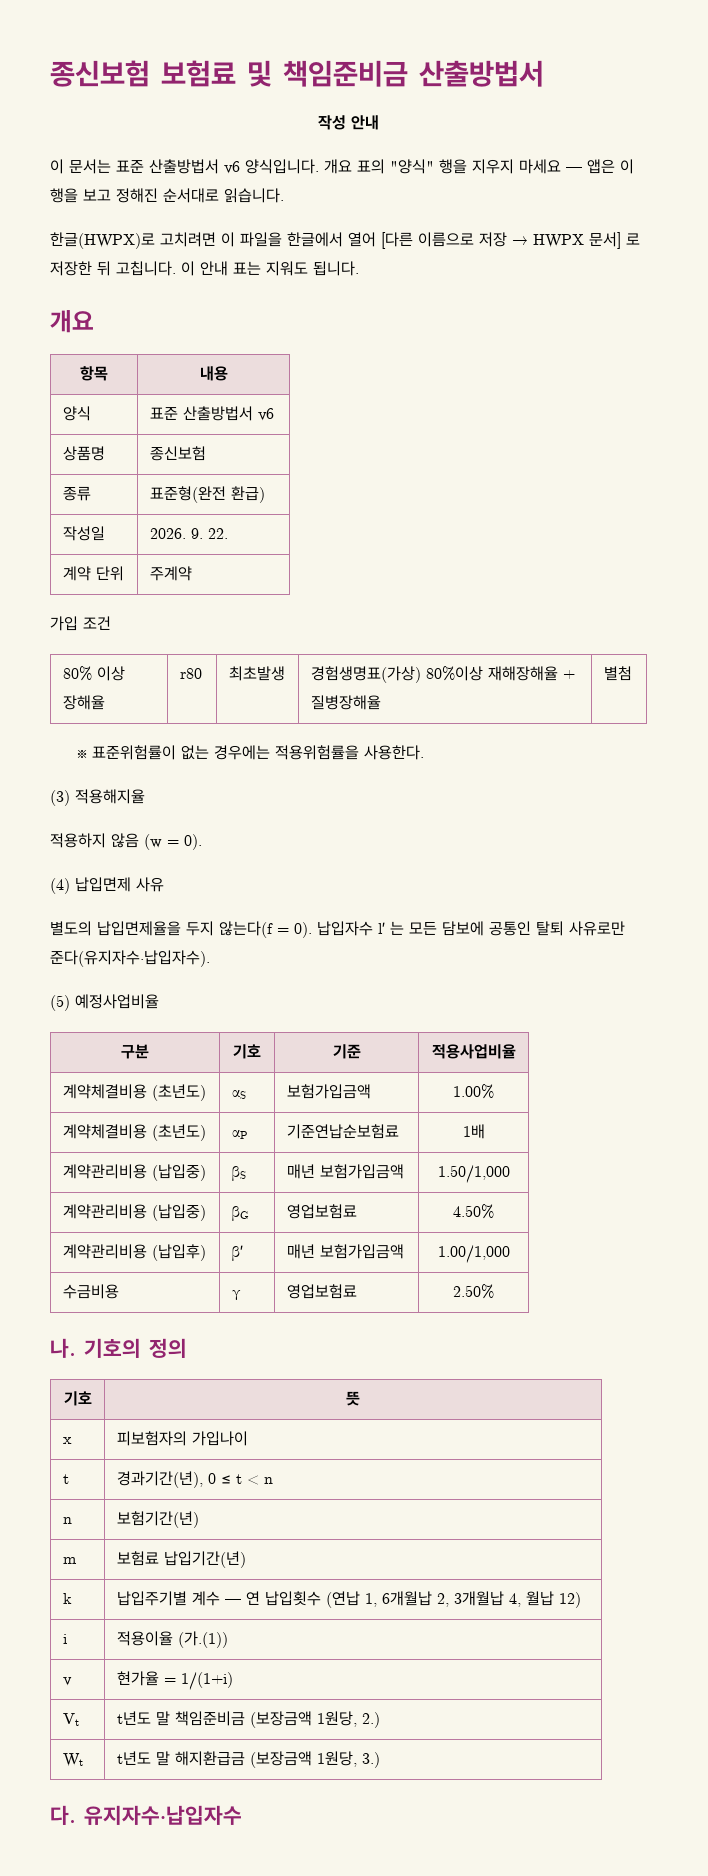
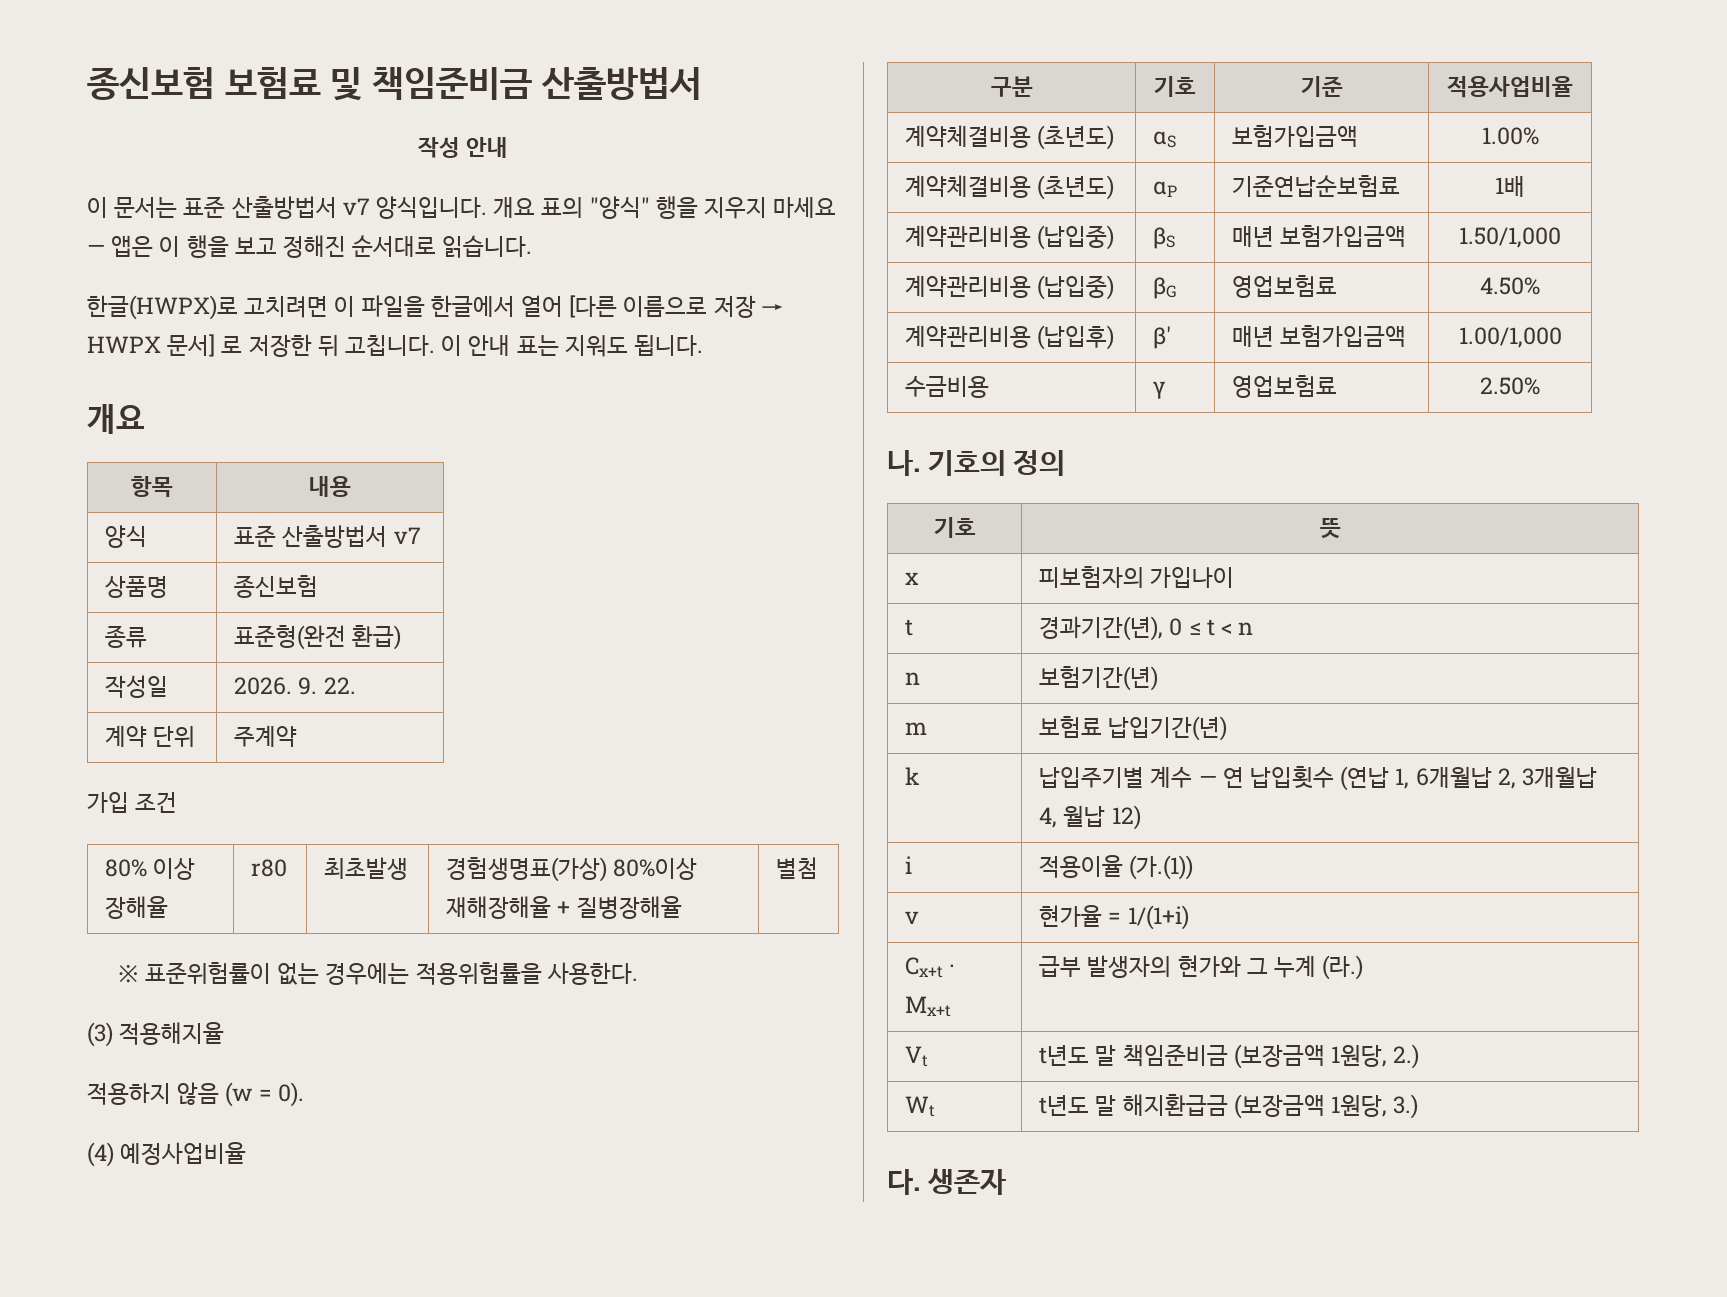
- 이 문서는 표준 산출방법서 v6 양식입니다.
+ 이 문서는 표준 산출방법서 v7 양식입니다.
- 양식 | 표준 산출방법서 v6
+ 양식 | 표준 산출방법서 v7
- (4) 납입면제 사유
- 별도의 납입면제율을 두지 않는다(f = 0). 납입자수 l′ 는 모든 담보에 공통인 탈퇴 사유로만 준다(유지자수·납입자수).
- (5) 예정사업비율
+ (4) 예정사업비율
+ Cx+t · Mx+t | 급부 발생자의 현가와 그 누계 (라.)
- 유지자수·납입자수
+ 생존자

